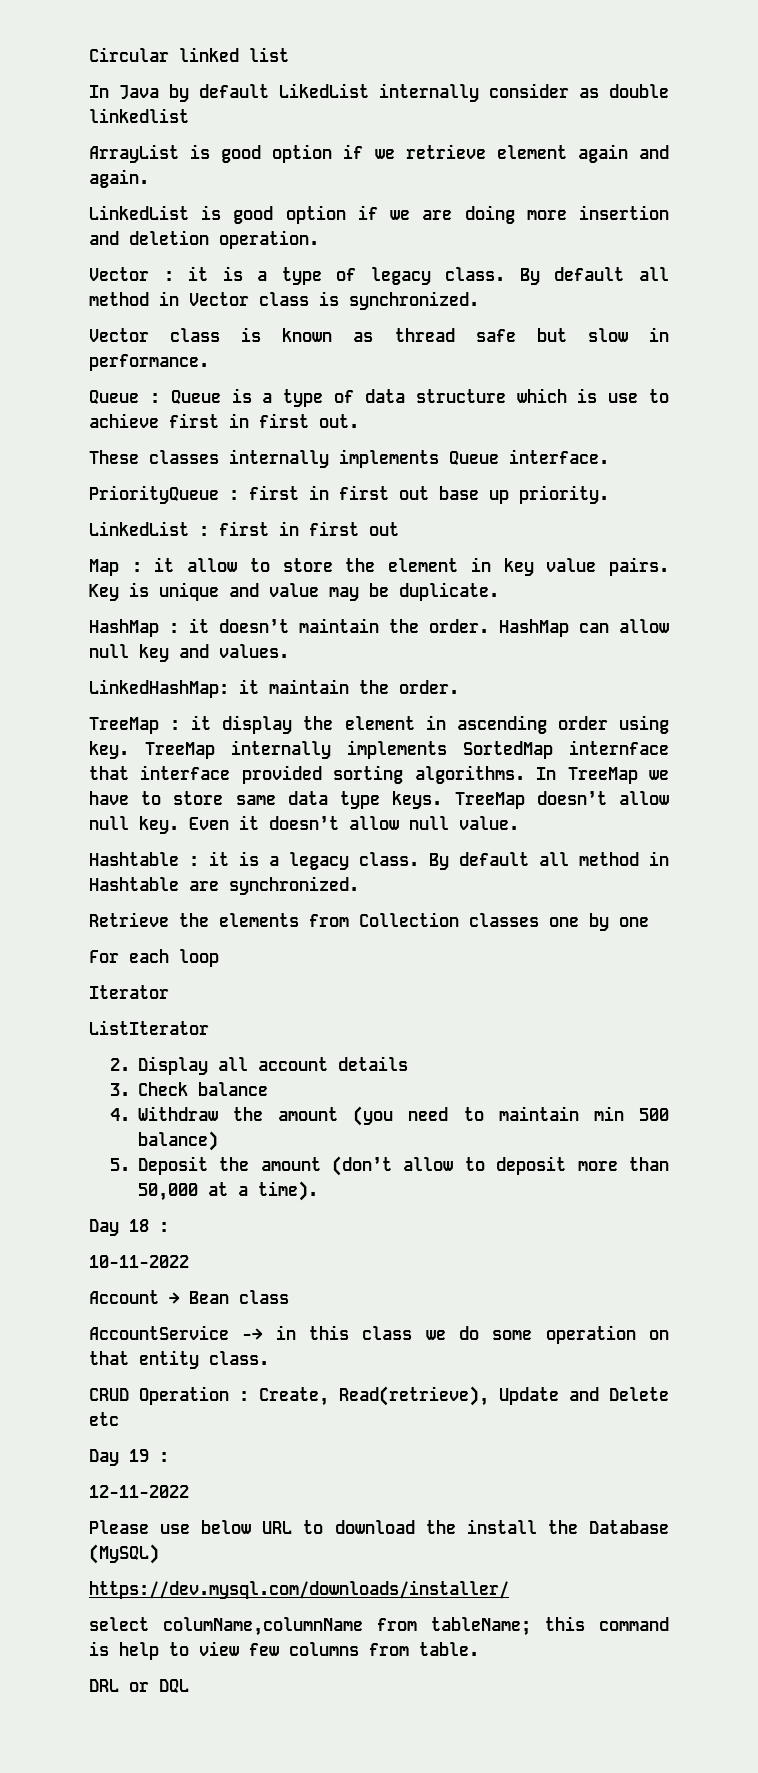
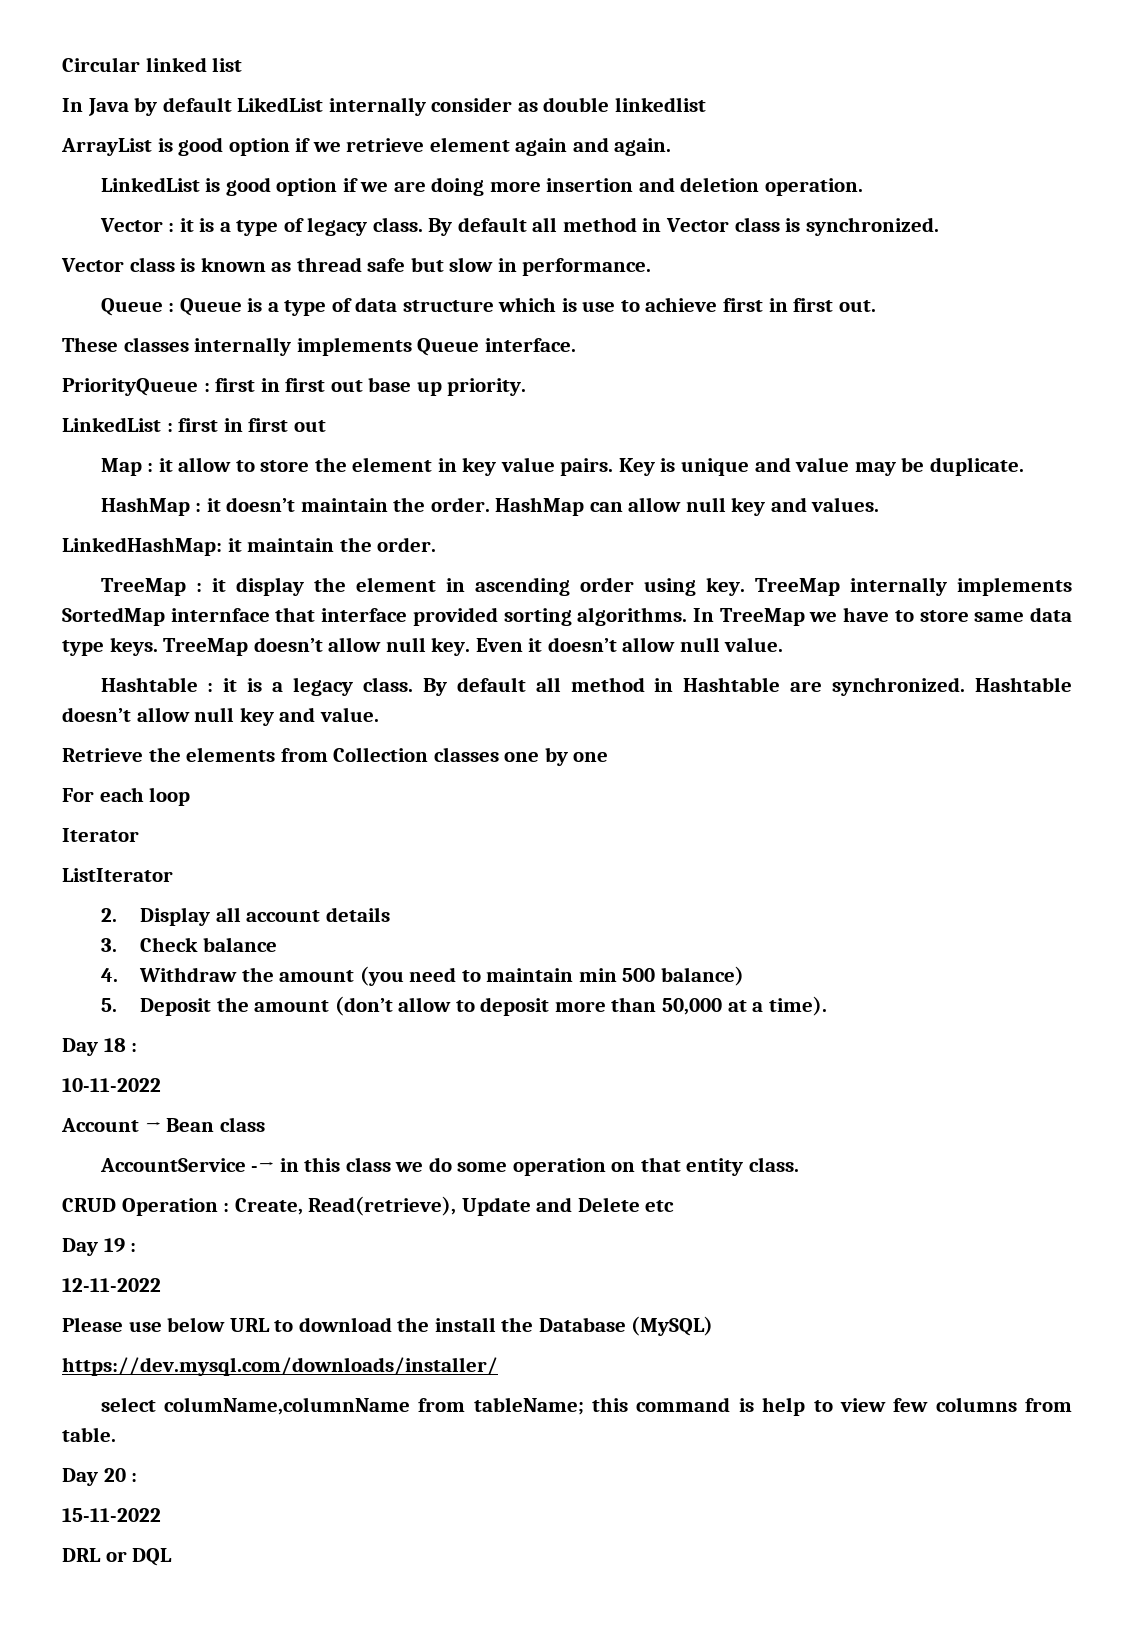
+ Hashtable doesn’t allow null key and value.
+ Day 20 :
+ 15-11-2022

